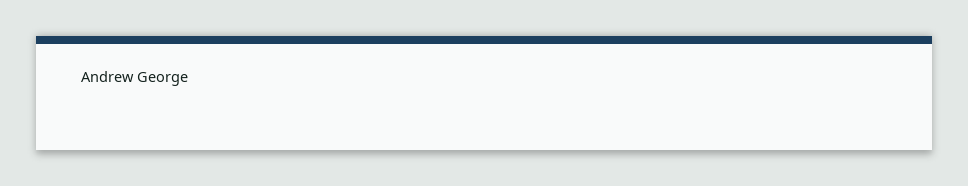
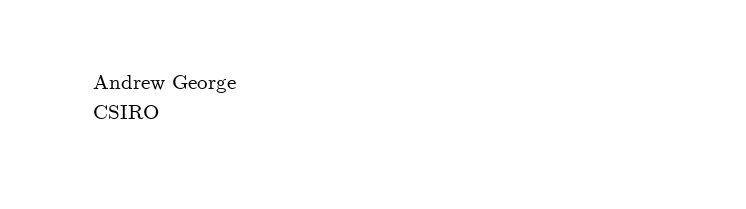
+ CSIRO

